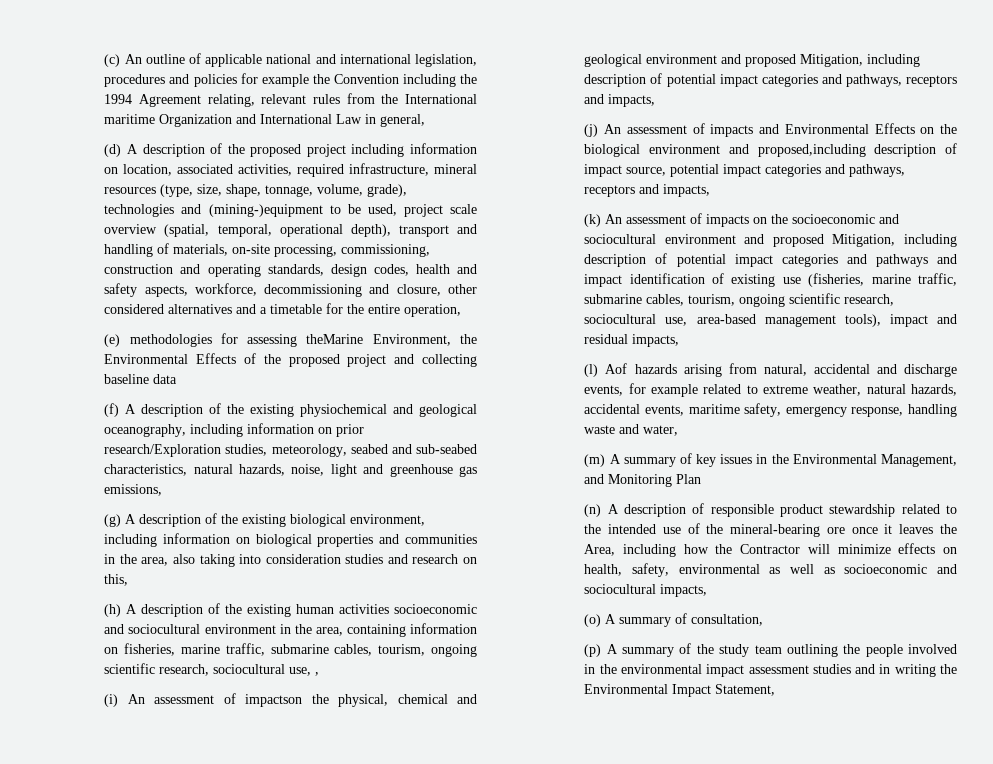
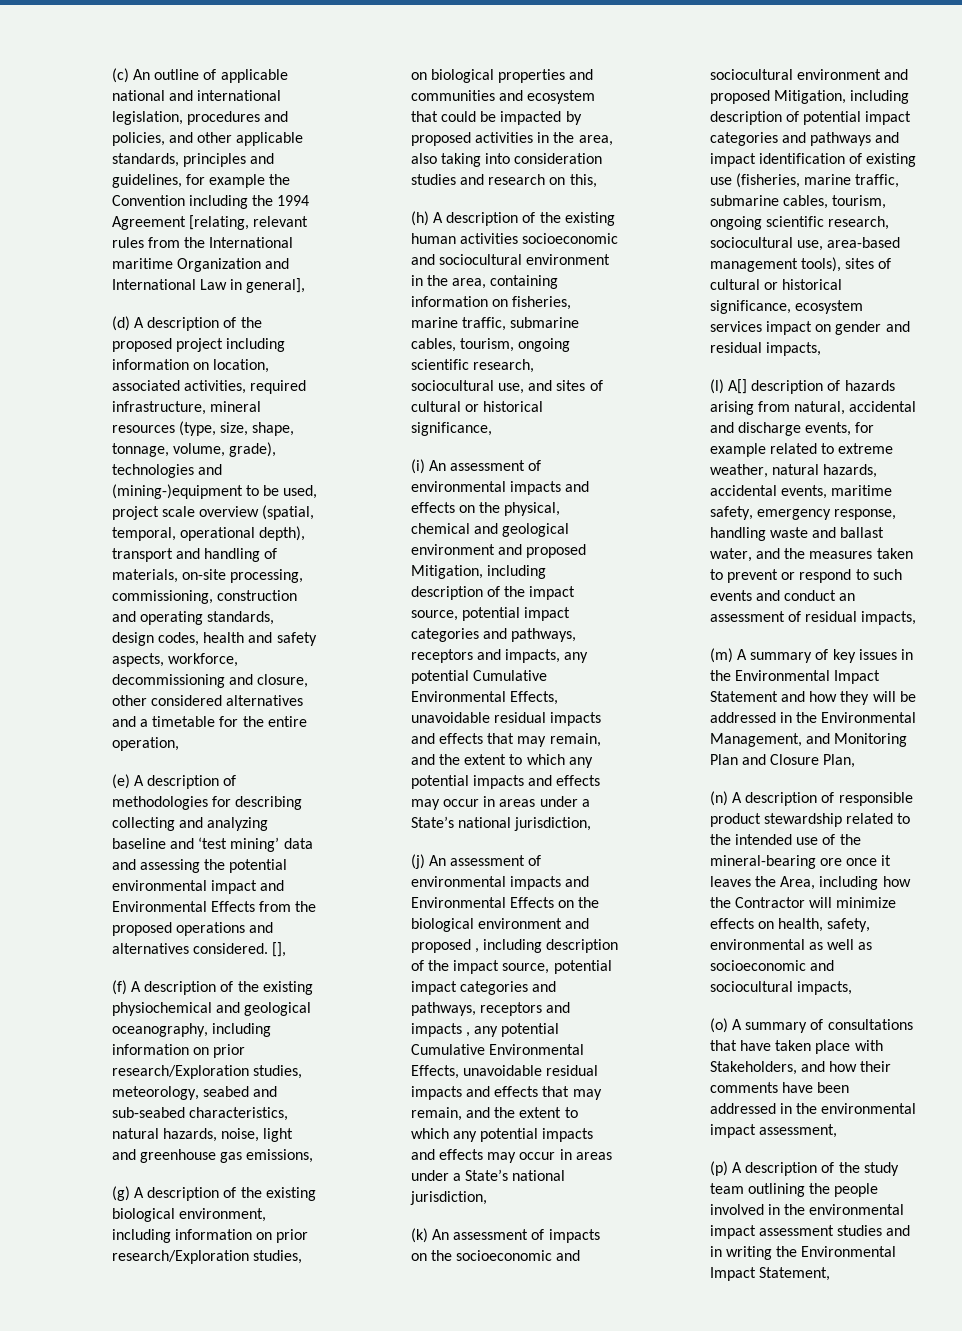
- (c) An outline of applicable national and international legislation, procedures and policies for example the Convention including the 1994 Agreement relating, relevant rules from the International maritime Organization and International Law in general,
+ (c) An outline of applicable national and international legislation, procedures and policies, and other applicable standards, principles and guidelines, for example the Convention including the 1994 Agreement [relating, relevant rules from the International maritime Organization and International Law in general],
- (e) methodologies for assessing theMarine Environment, the Environmental Effects of the proposed project and collecting baseline data
+ (e) A description of methodologies for describing collecting and analyzing baseline and ‘test mining’ data and assessing the potential environmental impact and Environmental Effects from the proposed operations and alternatives considered. [],
- (g) A description of the existing biological environment, including information on biological properties and communities in the area, also taking into consideration studies and research on this,
+ (g) A description of the existing biological environment, including information on prior research/Exploration studies, on biological properties and communities and ecosystem that could be impacted by proposed activities in the area, also taking into consideration studies and research on this,
- (h) A description of the existing human activities socioeconomic and sociocultural environment in the area, containing information on fisheries, marine traffic, submarine cables, tourism, ongoing scientific research, sociocultural use, ,
+ (h) A description of the existing human activities socioeconomic and sociocultural environment in the area, containing information on fisheries, marine traffic, submarine cables, tourism, ongoing scientific research, sociocultural use, and sites of cultural or historical significance,
- (i) An assessment of impactson the physical, chemical and geological environment and proposed Mitigation, including description of potential impact categories and pathways, receptors and impacts,
- (j) An assessment of impacts and Environmental Effects on the biological environment and proposed,including description of impact source, potential impact categories and pathways, receptors and impacts,
+ (i) An assessment of environmental impacts and effects on the physical, chemical and geological environment and proposed Mitigation, including description of the impact source, potential impact categories and pathways, receptors and impacts, any potential Cumulative Environmental Effects, unavoidable residual impacts and effects that may remain, and the extent to which any potential impacts and effects may occur in areas under a State’s national jurisdiction,
+ (j) An assessment of environmental impacts and Environmental Effects on the biological environment and proposed , including description of the impact source, potential impact categories and pathways, receptors and impacts , any potential Cumulative Environmental Effects, unavoidable residual impacts and effects that may remain, and the extent to which any potential impacts and effects may occur in areas under a State’s national jurisdiction,
- (k) An assessment of impacts on the socioeconomic and sociocultural environment and proposed Mitigation, including description of potential impact categories and pathways and impact identification of existing use (fisheries, marine traffic, submarine cables, tourism, ongoing scientific research, sociocultural use, area-based management tools), impact and residual impacts,
+ (k) An assessment of impacts on the socioeconomic and sociocultural environment and proposed Mitigation, including description of potential impact categories and pathways and impact identification of existing use (fisheries, marine traffic, submarine cables, tourism, ongoing scientific research, sociocultural use, area-based management tools), sites of cultural or historical significance, ecosystem services impact on gender and residual impacts,
- (l) Aof hazards arising from natural, accidental and discharge events, for example related to extreme weather, natural hazards, accidental events, maritime safety, emergency response, handling waste and water,
+ (l) A[] description of hazards arising from natural, accidental and discharge events, for example related to extreme weather, natural hazards, accidental events, maritime safety, emergency response, handling waste and ballast water, and the measures taken to prevent or respond to such events and conduct an assessment of residual impacts,
- (m) A summary of key issues in the Environmental Management, and Monitoring Plan
+ (m) A summary of key issues in the Environmental Impact Statement and how they will be addressed in the Environmental Management, and Monitoring Plan and Closure Plan,
- (o) A summary of consultation,
+ (o) A summary of consultations that have taken place with Stakeholders, and how their comments have been addressed in the environmental impact assessment,
- (p) A summary of the study team outlining the people involved in the environmental impact assessment studies and in writing the Environmental Impact Statement,
+ (p) A description of the study team outlining the people involved in the environmental impact assessment studies and in writing the Environmental Impact Statement,

